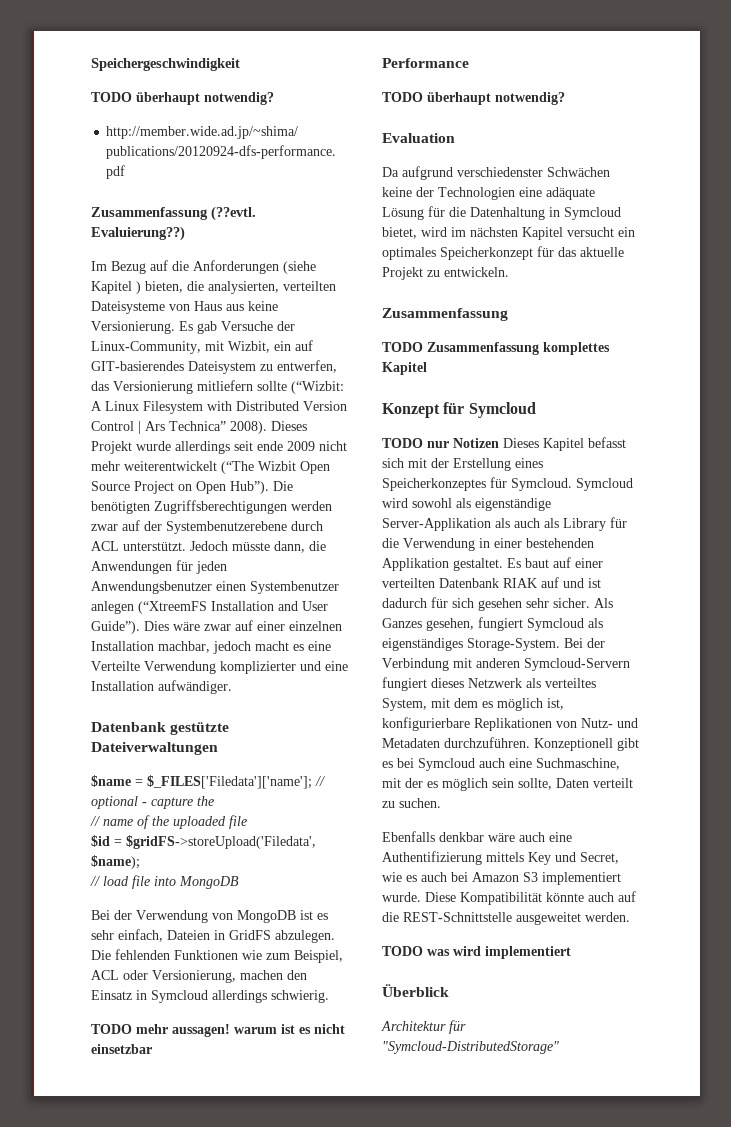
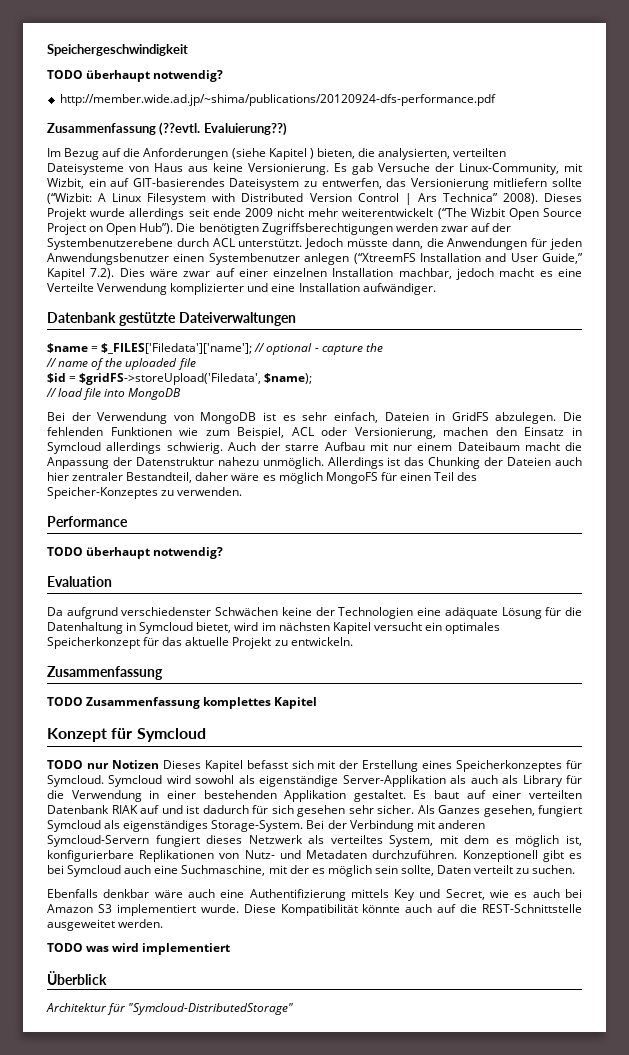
- Jedoch müsste dann, die Anwendungen für jeden Anwendungsbenutzer einen Systembenutzer anlegen (“XtreemFS Installation and User Guide”). Dies wäre zwar auf einer einzelnen Installation machbar, jedoch macht es eine Verteilte Verwendung komplizierter und eine Installation aufwändiger.
+ Jedoch müsste dann, die Anwendungen für jeden Anwendungsbenutzer einen Systembenutzer anlegen (“XtreemFS Installation and User Guide,” Kapitel 7.2). Dies wäre zwar auf einer einzelnen Installation machbar, jedoch macht es eine Verteilte Verwendung komplizierter und eine Installation aufwändiger.
- Die fehlenden Funktionen wie zum Beispiel, ACL oder Versionierung, machen den Einsatz in Symcloud allerdings schwierig.
- TODO mehr aussagen! warum ist es nicht einsetzbar
+ Die fehlenden Funktionen wie zum Beispiel, ACL oder Versionierung, machen den Einsatz in Symcloud allerdings schwierig. Auch der starre Aufbau mit nur einem Dateibaum macht die Anpassung der Datenstruktur nahezu unmöglich. Allerdings ist das Chunking der Dateien auch hier zentraler Bestandteil, daher wäre es möglich MongoFS für einen Teil des Speicher-Konzeptes zu verwenden.

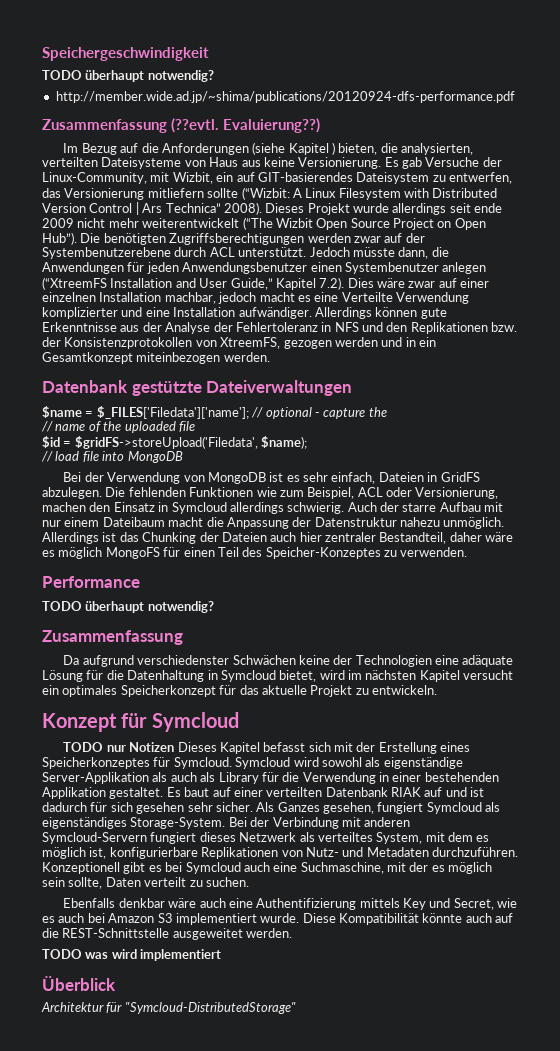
+ Allerdings können gute Erkenntnisse aus der Analyse der Fehlertoleranz in NFS und den Replikationen bzw. der Konsistenzprotokollen von XtreemFS, gezogen werden und in ein Gesamtkonzept miteinbezogen werden.
  Performance
  TODO überhaupt notwendig?
- Evaluation
+ Zusammenfassung
  Da aufgrund verschiedenster Schwächen keine der Technologien eine adäquate Lösung für die Datenhaltung in Symcloud bietet, wird im nächsten Kapitel versucht ein optimales Speicherkonzept für das aktuelle Projekt zu entwickeln.
- Zusammenfassung
- TODO Zusammenfassung komplettes Kapitel

